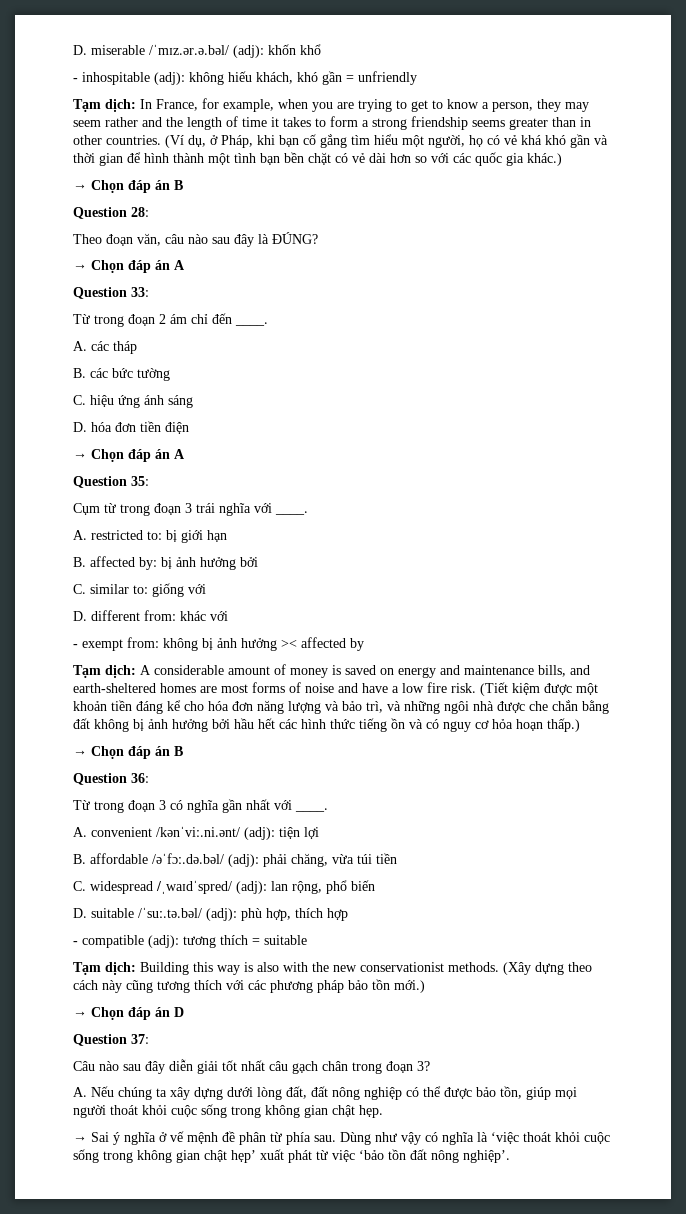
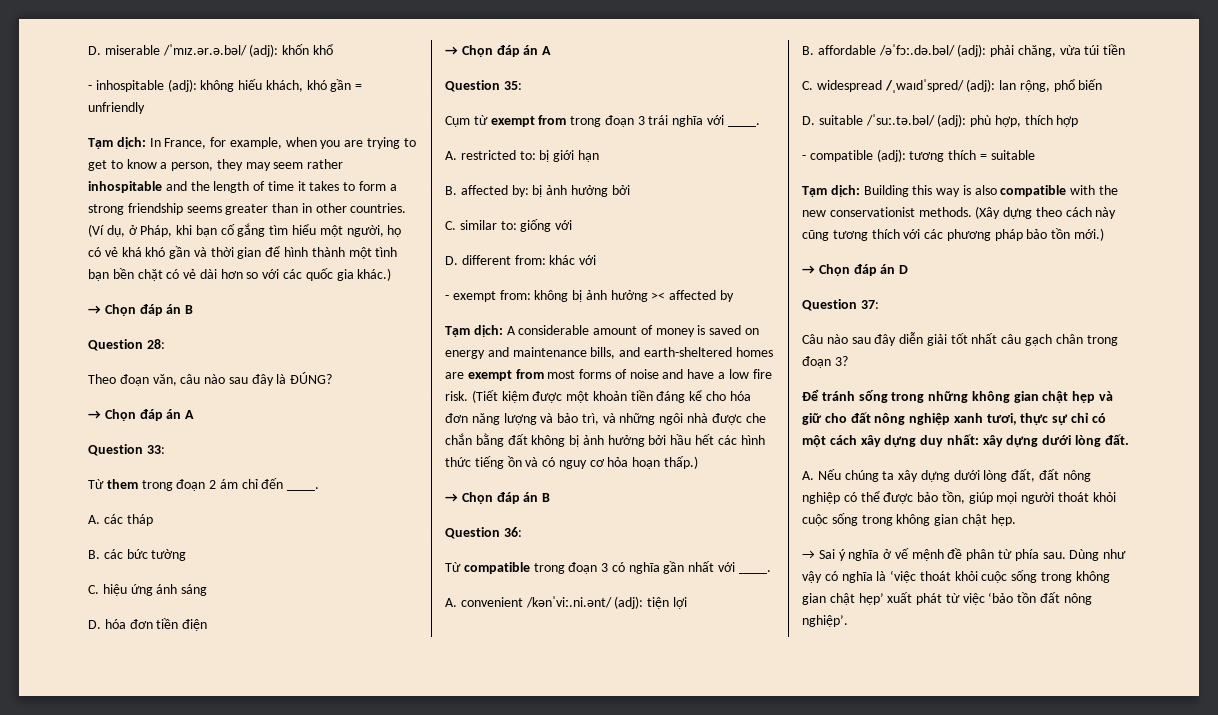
- Tạm dịch: In France, for example, when you are trying to get to know a person, they may seem rather and the length of time it takes to form a strong friendship seems greater than in other countries.
+ Tạm dịch: In France, for example, when you are trying to get to know a person, they may seem rather inhospitable and the length of time it takes to form a strong friendship seems greater than in other countries.
- Từ trong đoạn 2 ám chỉ đến ____.
+ Từ them trong đoạn 2 ám chỉ đến ____.
- Cụm từ trong đoạn 3 trái nghĩa với ____.
+ Cụm từ exempt from trong đoạn 3 trái nghĩa với ____.
- Tạm dịch: A considerable amount of money is saved on energy and maintenance bills, and earth-sheltered homes are most forms of noise and have a low fire risk.
+ Tạm dịch: A considerable amount of money is saved on energy and maintenance bills, and earth-sheltered homes are exempt from most forms of noise and have a low fire risk.
- Từ trong đoạn 3 có nghĩa gần nhất với ____.
+ Từ compatible trong đoạn 3 có nghĩa gần nhất với ____.
- Tạm dịch: Building this way is also with the new conservationist methods.
+ Tạm dịch: Building this way is also compatible with the new conservationist methods.
+ Để tránh sống trong những không gian chật hẹp và giữ cho đất nông nghiệp xanh tươi, thực sự chỉ có một cách xây dựng duy nhất: xây dựng dưới lòng đất.

